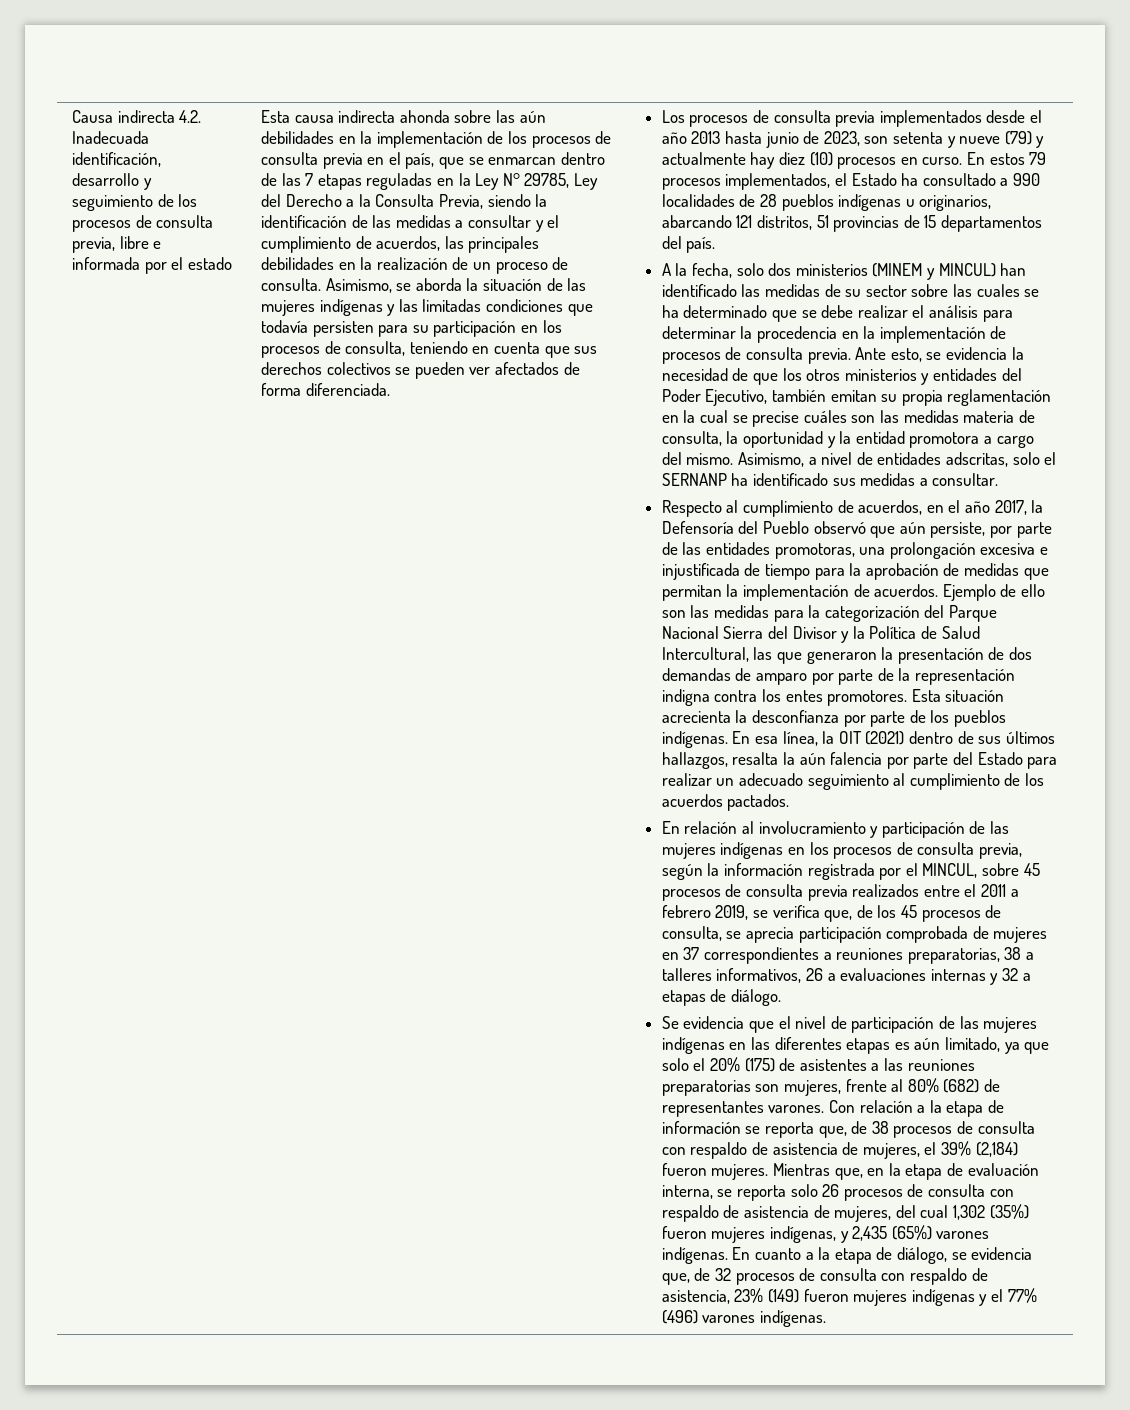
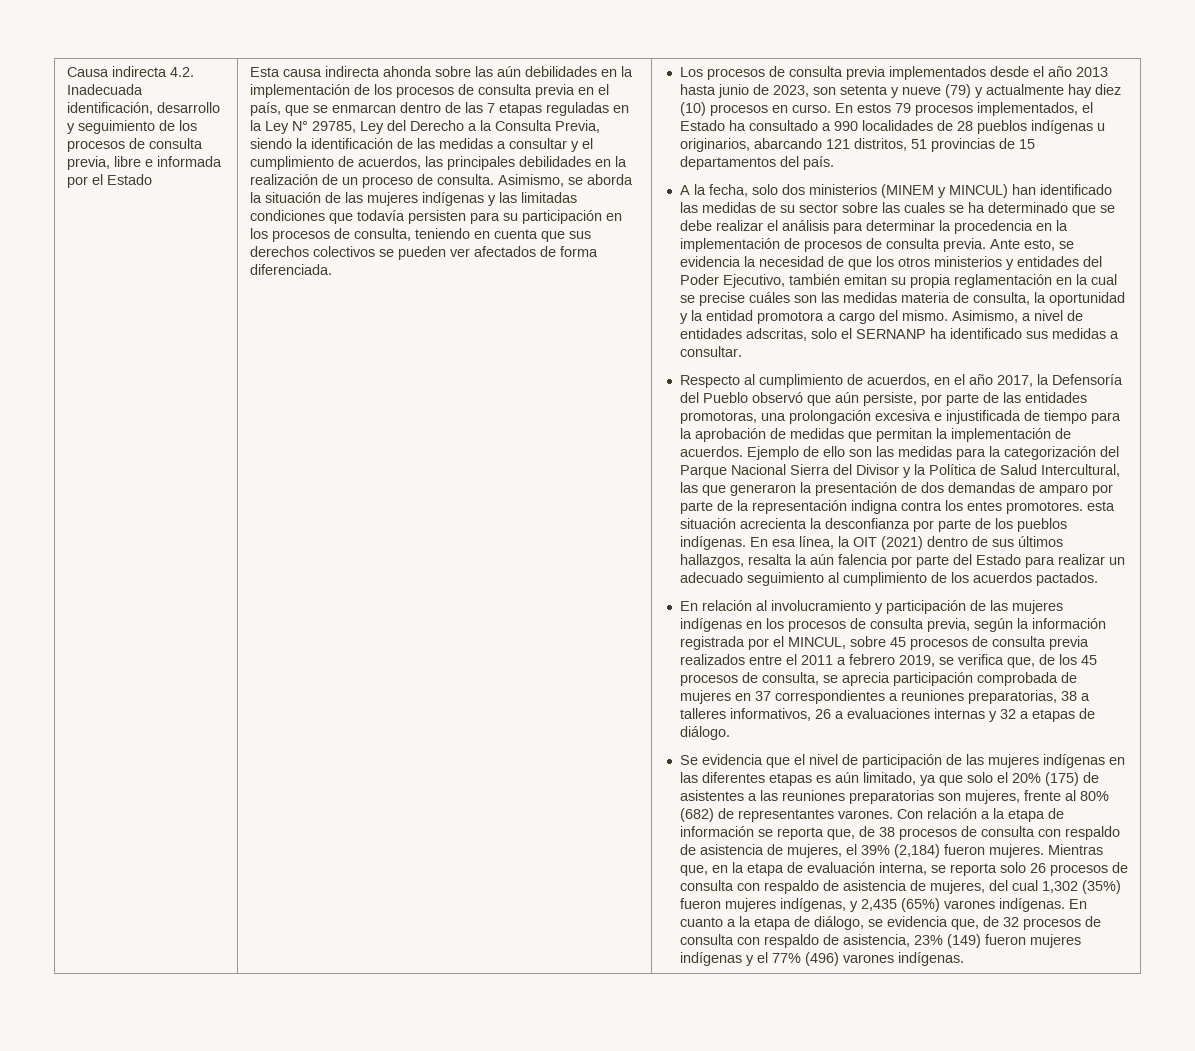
- Causa indirecta 4.2. Inadecuada identificación, desarrollo y seguimiento de los procesos de consulta previa, libre e informada por el estado
+ Causa indirecta 4.2. Inadecuada identificación, desarrollo y seguimiento de los procesos de consulta previa, libre e informada por el Estado
- Ejemplo de ello son las medidas para la categorización del Parque Nacional Sierra del Divisor y la Política de Salud Intercultural, las que generaron la presentación de dos demandas de amparo por parte de la representación indigna contra los entes promotores. Esta situación acrecienta la desconfianza por parte de los pueblos indígenas.
+ Ejemplo de ello son las medidas para la categorización del Parque Nacional Sierra del Divisor y la Política de Salud Intercultural, las que generaron la presentación de dos demandas de amparo por parte de la representación indigna contra los entes promotores. esta situación acrecienta la desconfianza por parte de los pueblos indígenas.

